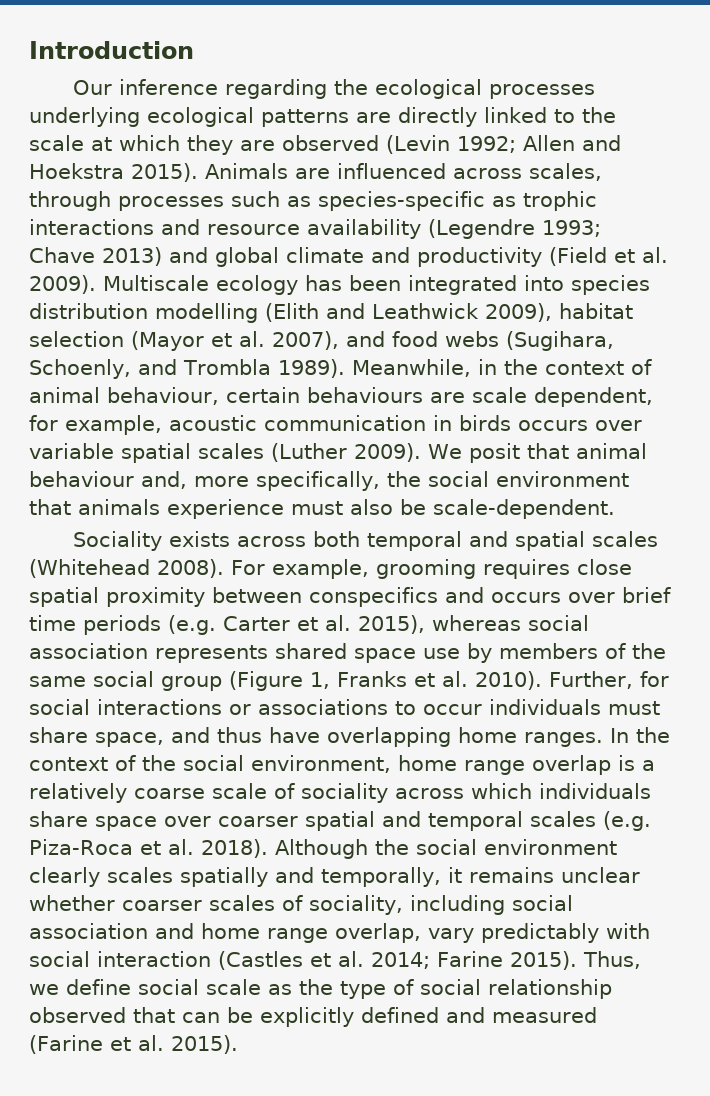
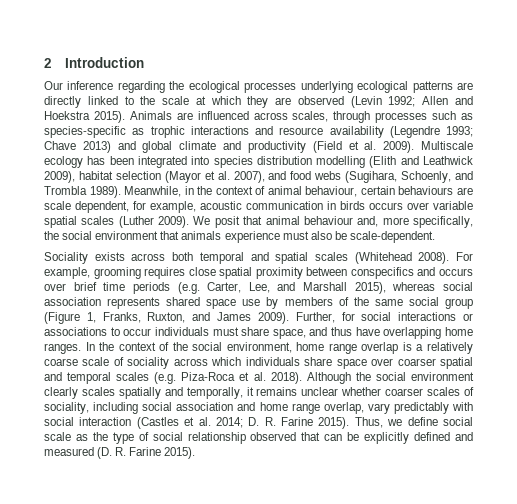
- Introduction
+ 2 Introduction
- For example, grooming requires close spatial proximity between conspecifics and occurs over brief time periods (e.g. Carter et al. 2015), whereas social association represents shared space use by members of the same social group (Figure 1, Franks et al. 2010).
+ For example, grooming requires close spatial proximity between conspecifics and occurs over brief time periods (e.g. Carter, Lee, and Marshall 2015), whereas social association represents shared space use by members of the same social group (Figure 1, Franks, Ruxton, and James 2009).
- Although the social environment clearly scales spatially and temporally, it remains unclear whether coarser scales of sociality, including social association and home range overlap, vary predictably with social interaction (Castles et al. 2014; Farine 2015).
+ Although the social environment clearly scales spatially and temporally, it remains unclear whether coarser scales of sociality, including social association and home range overlap, vary predictably with social interaction (Castles et al. 2014; D. R. Farine 2015).
- Thus, we define social scale as the type of social relationship observed that can be explicitly defined and measured (Farine et al. 2015).
+ Thus, we define social scale as the type of social relationship observed that can be explicitly defined and measured (D. R. Farine 2015).

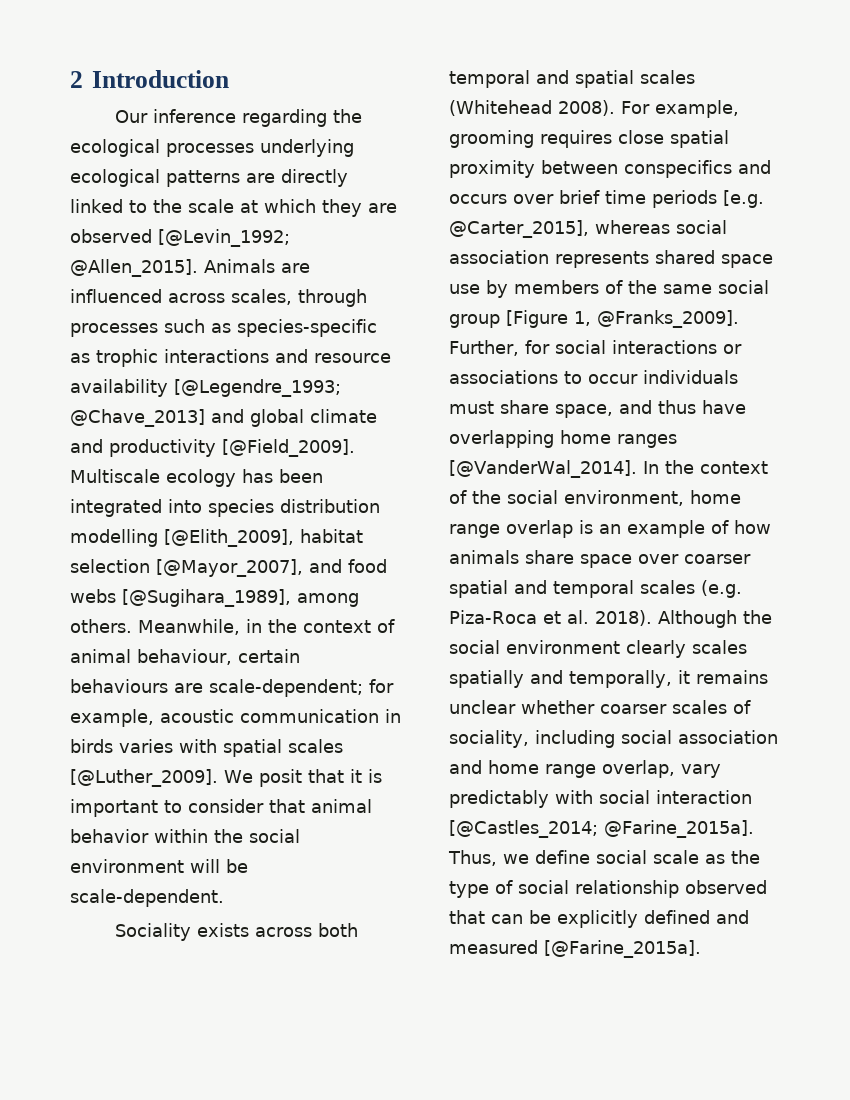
- Our inference regarding the ecological processes underlying ecological patterns are directly linked to the scale at which they are observed (Levin 1992; Allen and Hoekstra 2015).
+ Our inference regarding the ecological processes underlying ecological patterns are directly linked to the scale at which they are observed [@Levin_1992; @Allen_2015].
- Animals are influenced across scales, through processes such as species-specific as trophic interactions and resource availability (Legendre 1993; Chave 2013) and global climate and productivity (Field et al. 2009).
+ Animals are influenced across scales, through processes such as species-specific as trophic interactions and resource availability [@Legendre_1993; @Chave_2013] and global climate and productivity [@Field_2009].
- Multiscale ecology has been integrated into species distribution modelling (Elith and Leathwick 2009), habitat selection (Mayor et al. 2007), and food webs (Sugihara, Schoenly, and Trombla 1989).
+ Multiscale ecology has been integrated into species distribution modelling [@Elith_2009], habitat selection [@Mayor_2007], and food webs [@Sugihara_1989], among others.
- Meanwhile, in the context of animal behaviour, certain behaviours are scale dependent, for example, acoustic communication in birds occurs over variable spatial scales (Luther 2009). We posit that animal behaviour and, more specifically, the social environment that animals experience must also be scale-dependent.
+ Meanwhile, in the context of animal behaviour, certain behaviours are scale-dependent; for example, acoustic communication in birds varies with spatial scales [@Luther_2009]. We posit that it is important to consider that animal behavior within the social environment will be scale-dependent.
- For example, grooming requires close spatial proximity between conspecifics and occurs over brief time periods (e.g. Carter, Lee, and Marshall 2015), whereas social association represents shared space use by members of the same social group (Figure 1, Franks, Ruxton, and James 2009).
+ For example, grooming requires close spatial proximity between conspecifics and occurs over brief time periods [e.g. @Carter_2015], whereas social association represents shared space use by members of the same social group [Figure 1, @Franks_2009].
- Further, for social interactions or associations to occur individuals must share space, and thus have overlapping home ranges.
+ Further, for social interactions or associations to occur individuals must share space, and thus have overlapping home ranges [@VanderWal_2014].
- In the context of the social environment, home range overlap is a relatively coarse scale of sociality across which individuals share space over coarser spatial and temporal scales (e.g. Piza-Roca et al. 2018).
+ In the context of the social environment, home range overlap is an example of how animals share space over coarser spatial and temporal scales (e.g. Piza-Roca et al. 2018).
- Although the social environment clearly scales spatially and temporally, it remains unclear whether coarser scales of sociality, including social association and home range overlap, vary predictably with social interaction (Castles et al. 2014; D. R. Farine 2015).
+ Although the social environment clearly scales spatially and temporally, it remains unclear whether coarser scales of sociality, including social association and home range overlap, vary predictably with social interaction [@Castles_2014; @Farine_2015a].
- Thus, we define social scale as the type of social relationship observed that can be explicitly defined and measured (D. R. Farine 2015).
+ Thus, we define social scale as the type of social relationship observed that can be explicitly defined and measured [@Farine_2015a].

